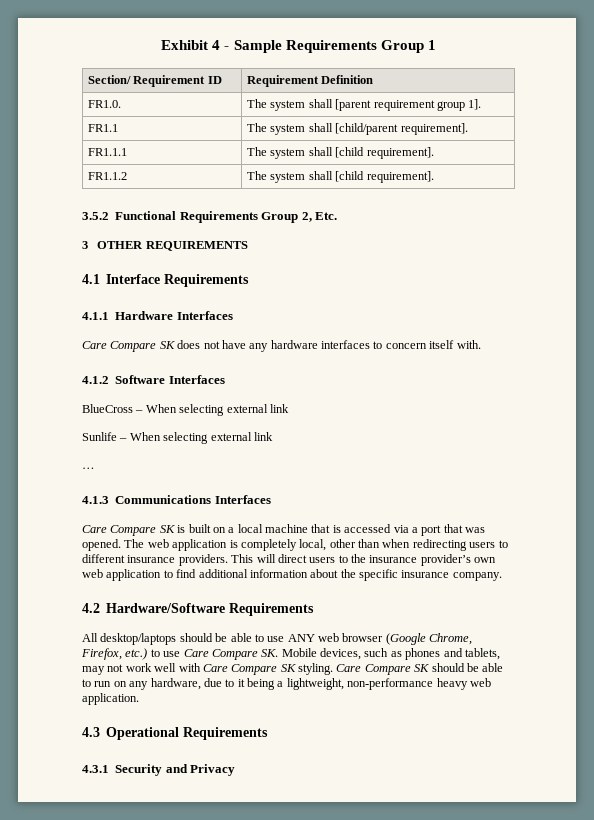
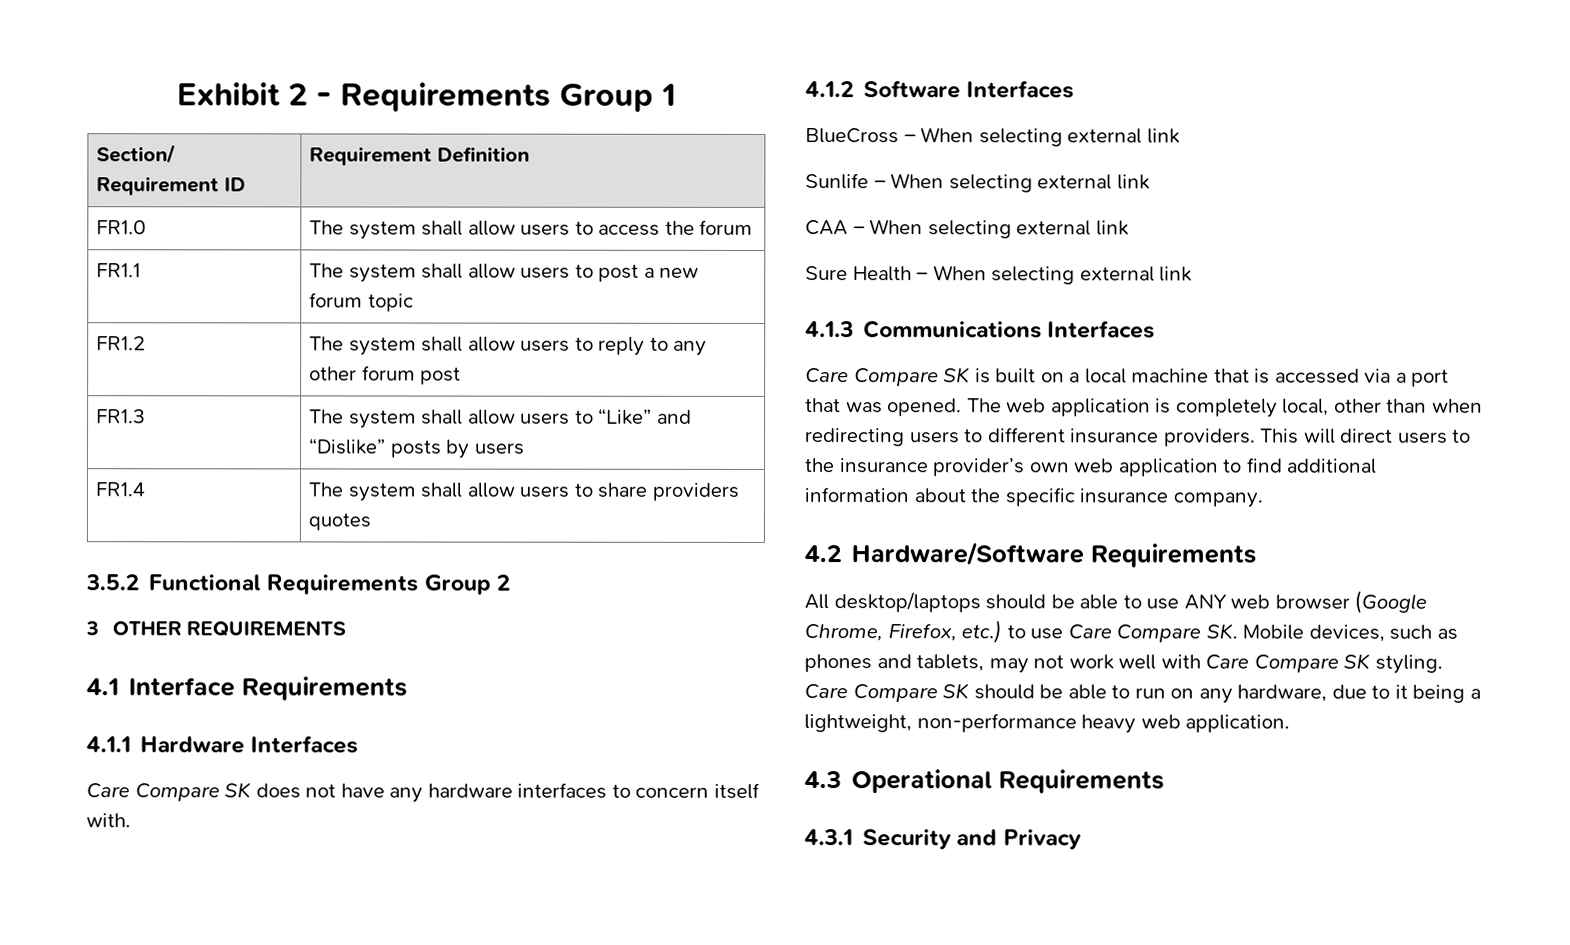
- Exhibit 4 - Sample Requirements Group 1
+ Exhibit 2 - Requirements Group 1
- FR1.0. | The system shall [parent requirement group 1].
- FR1.1 | The system shall [child/parent requirement].
- FR1.1.1 | The system shall [child requirement].
- FR1.1.2 | The system shall [child requirement].
+ FR1.0 | The system shall allow users to access the forum
+ FR1.1 | The system shall allow users to post a new forum topic
+ FR1.2 | The system shall allow users to reply to any other forum post
+ FR1.3 | The system shall allow users to “Like” and “Dislike” posts by users
+ FR1.4 | The system shall allow users to share providers quotes
- 3.5.2 Functional Requirements Group 2, Etc.
+ 3.5.2 Functional Requirements Group 2
- …
+ CAA – When selecting external link
+ Sure Health – When selecting external link

